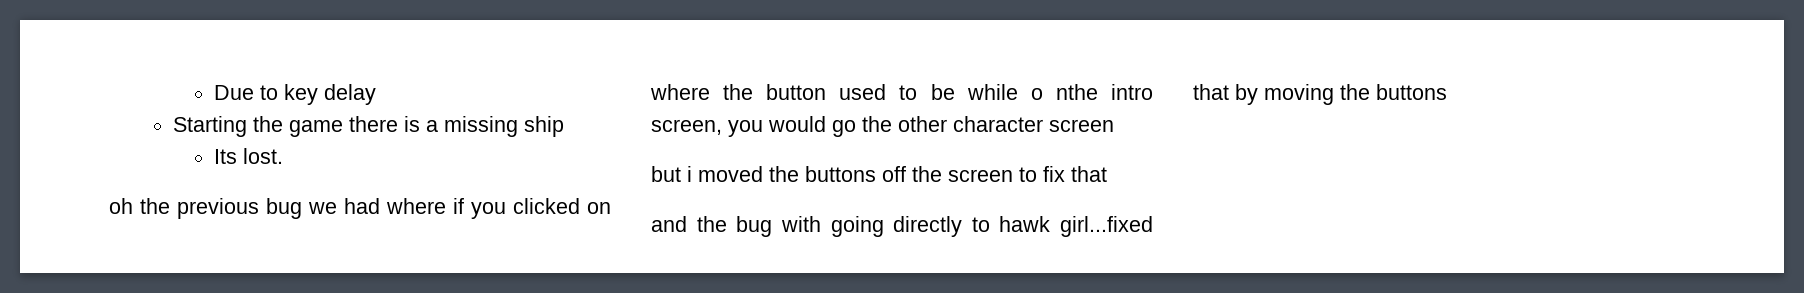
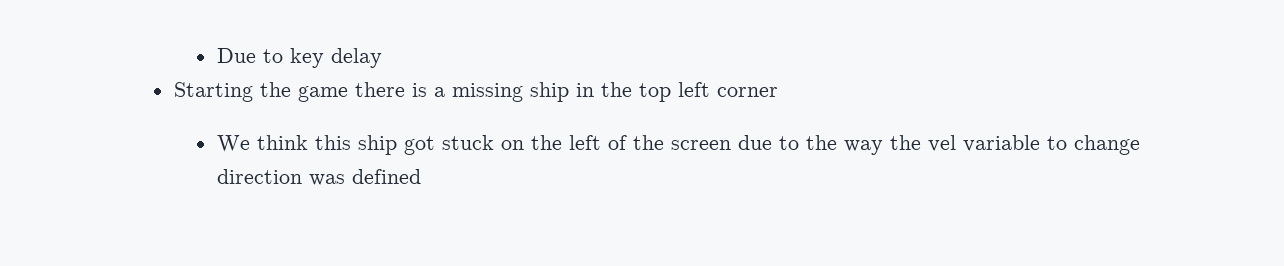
- Starting the game there is a missing ship
- Its lost.
- oh the previous bug we had where if you clicked on where the button used to be while o nthe intro screen, you would go the other character screen
- but i moved the buttons off the screen to fix that
- and the bug with going directly to hawk girl...fixed that by moving the buttons
+ Starting the game there is a missing ship in the top left corner
+ We think this ship got stuck on the left of the screen due to the way the vel variable to change direction was defined

